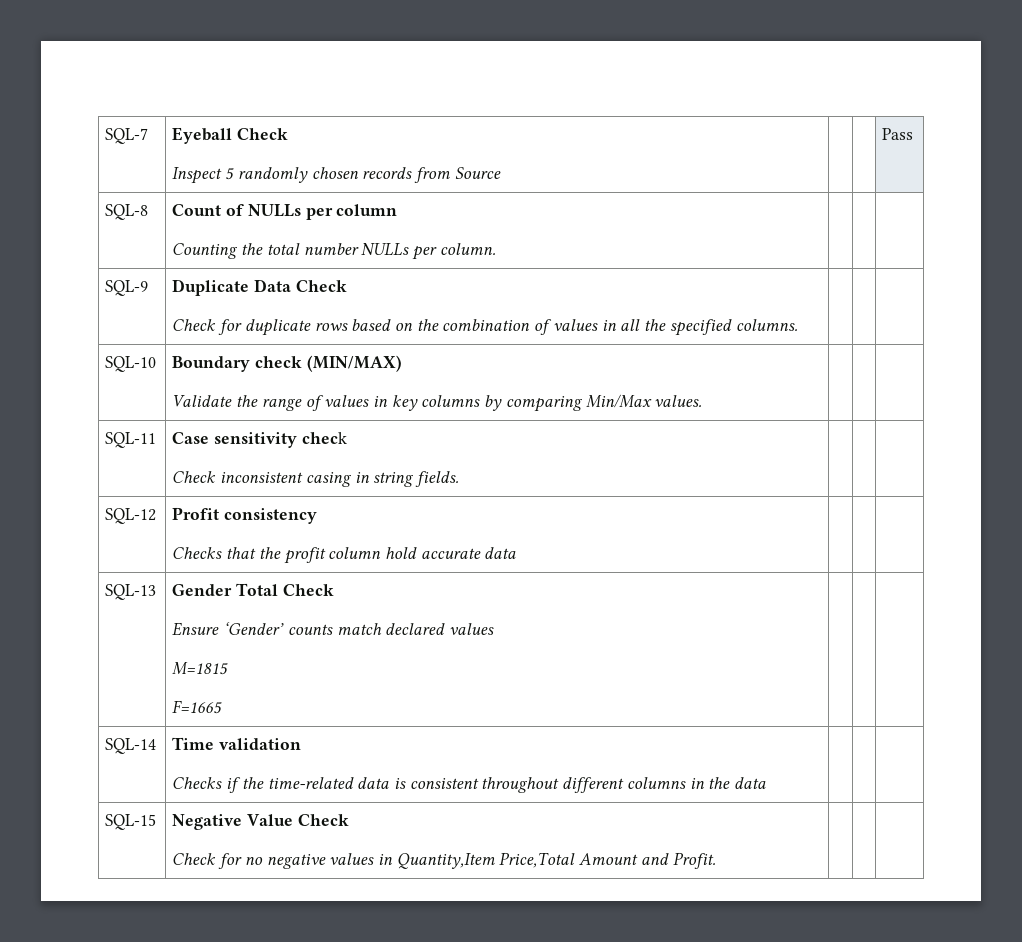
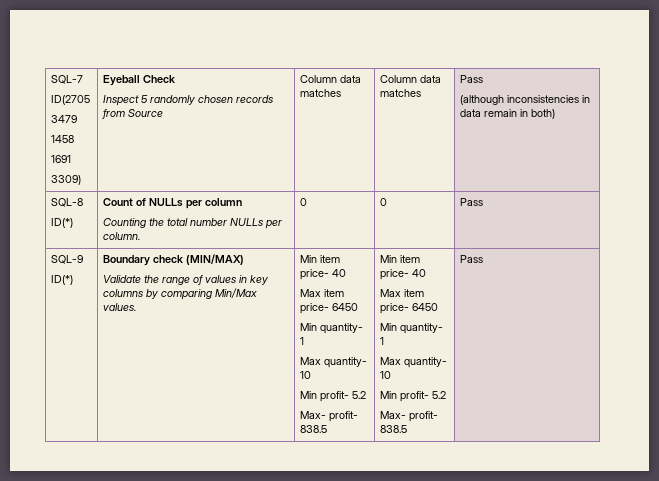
- SQL-7 | Eyeball Check
- Inspect 5 randomly chosen records from Source | | | Pass
+ SQL-7
+ ID(2705
+ 3479
+ 1458
+ 1691
+ 3309) | Eyeball Check
+ Inspect 5 randomly chosen records from Source | Column data matches | Column data matches | Pass
+ (although inconsistencies in data remain in both)
- SQL-8 | Count of NULLs per column
- Counting the total number NULLs per column. | | |
- SQL-9 | Duplicate Data Check
- Check for duplicate rows based on the combination of values in all the specified columns. | | |
- SQL-10 | Boundary check (MIN/MAX)
- Validate the range of values in key columns by comparing Min/Max values. | | |
- SQL-11 | Case sensitivity check
- Check inconsistent casing in string fields. | | |
- SQL-12 | Profit consistency
- Checks that the profit column hold accurate data | | |
- SQL-13 | Gender Total Check
- Ensure ‘Gender’ counts match declared values
- M=1815
- F=1665 | | |
- SQL-14 | Time validation
- Checks if the time-related data is consistent throughout different columns in the data | | |
- SQL-15 | Negative Value Check
- Check for no negative values in Quantity,Item Price,Total Amount and Profit. | | |
+ SQL-8
+ ID(*) | Count of NULLs per column
+ Counting the total number NULLs per column. | 0 | 0 | Pass
+ SQL-9
+ ID(*) | Boundary check (MIN/MAX)
+ Validate the range of values in key columns by comparing Min/Max values. | Min item price- 40
+ Max item price- 6450
+ Min quantity- 1
+ Max quantity- 10
+ Min profit- 5.2
+ Max- profit- 838.5 | Min item price- 40
+ Max item price- 6450
+ Min quantity- 1
+ Max quantity- 10
+ Min profit- 5.2
+ Max- profit- 838.5 | Pass

